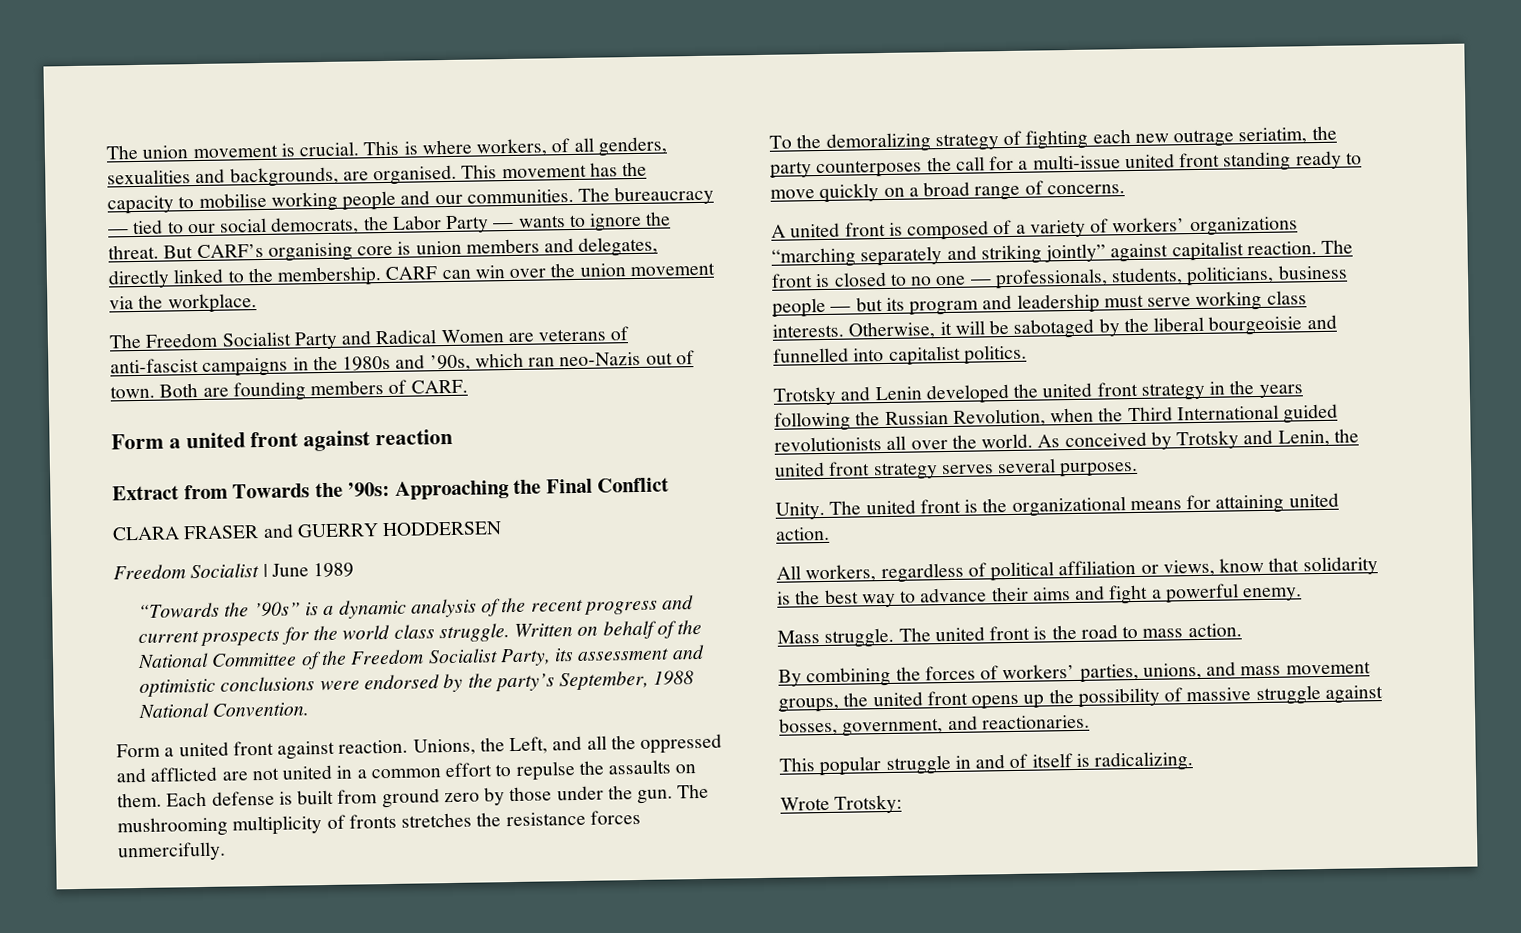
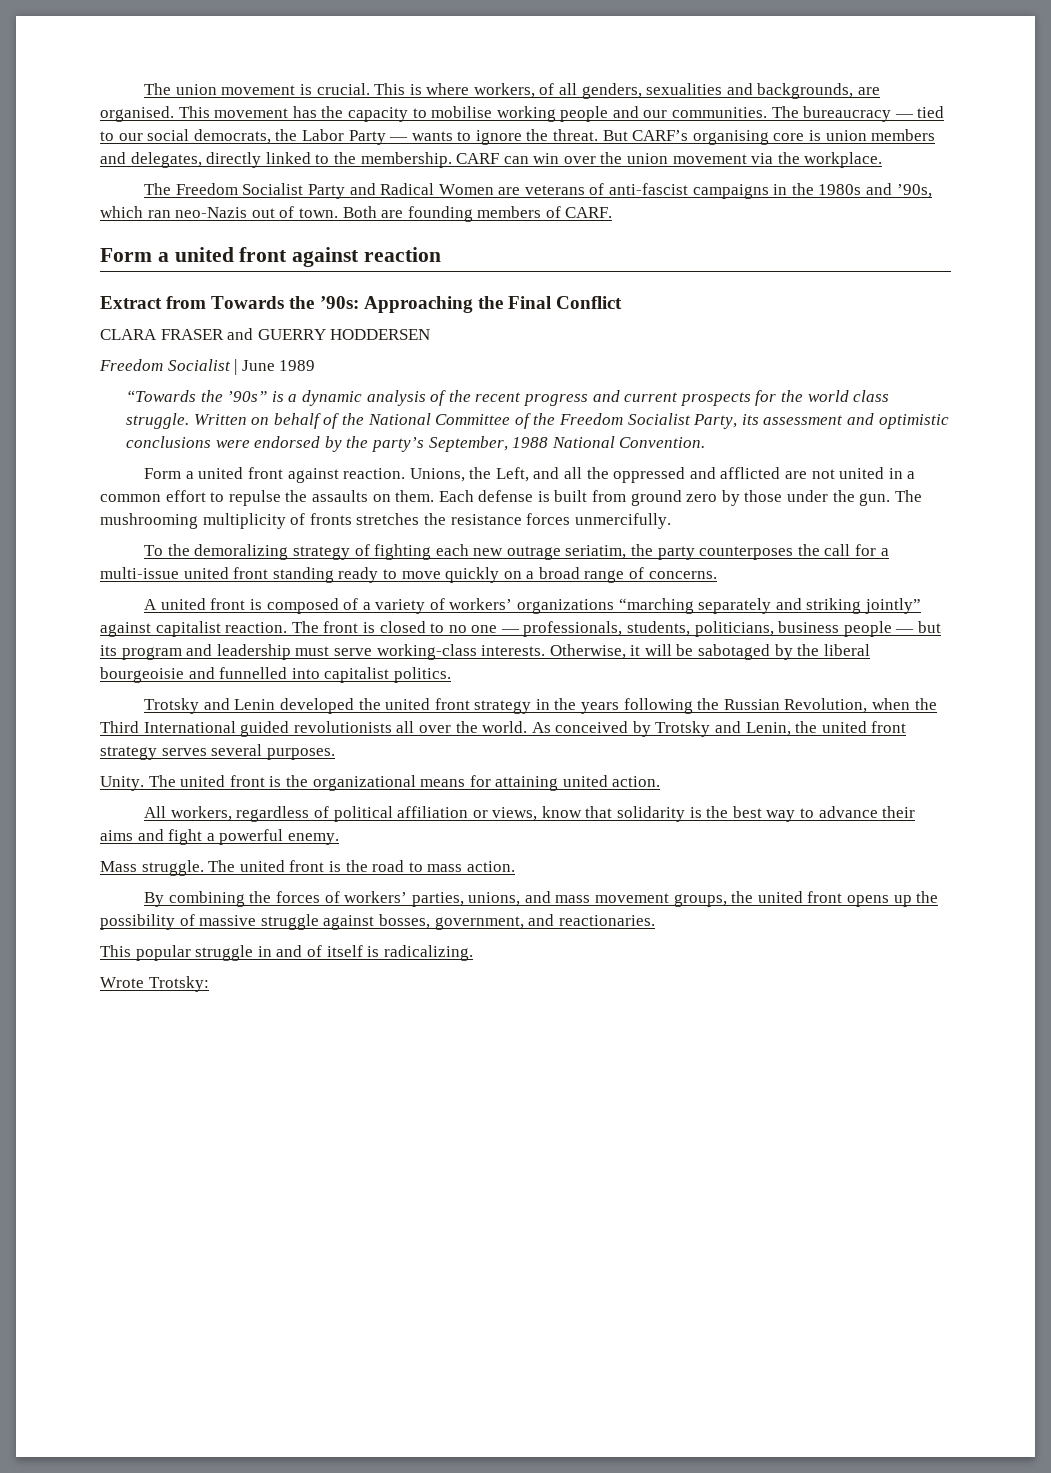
- The front is closed to no one — professionals, students, politicians, business people — but its program and leadership must serve working class interests.
+ The front is closed to no one — professionals, students, politicians, business people — but its program and leadership must serve working-class interests.

